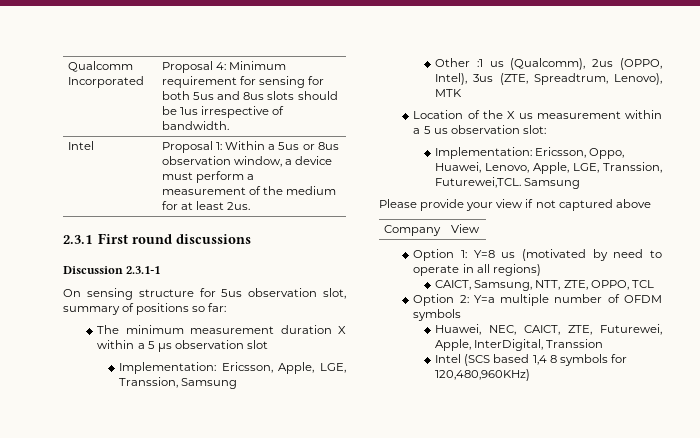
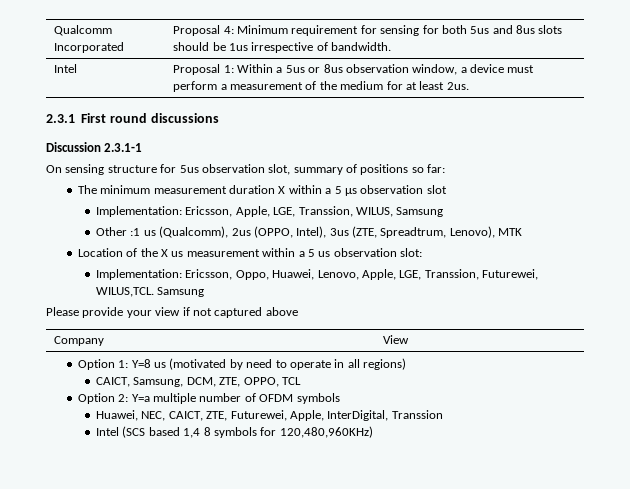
- Implementation: Ericsson, Apple, LGE, Transsion, Samsung
+ Implementation: Ericsson, Apple, LGE, Transsion, WILUS, Samsung
- Implementation: Ericsson, Oppo, Huawei, Lenovo, Apple, LGE, Transsion, Futurewei,TCL.
+ Implementation: Ericsson, Oppo, Huawei, Lenovo, Apple, LGE, Transsion, Futurewei, WILUS,TCL.
- CAICT, Samsung, NTT, ZTE, OPPO, TCL
+ CAICT, Samsung, DCM, ZTE, OPPO, TCL

